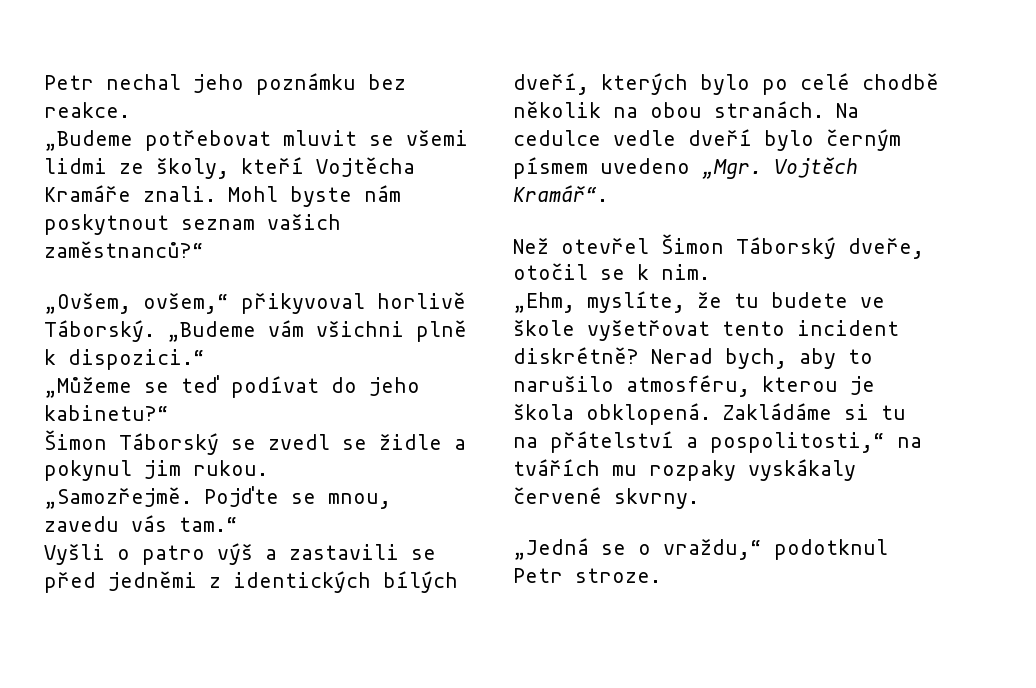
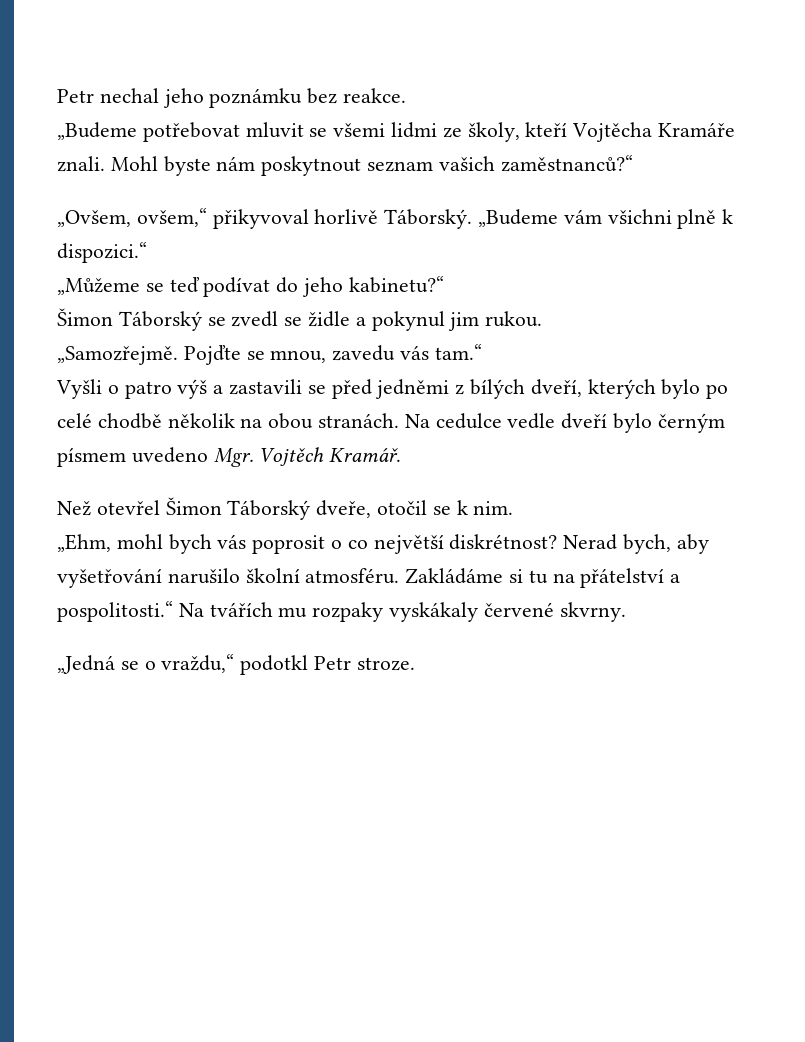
- Vyšli o patro výš a zastavili se před jedněmi z identických bílých dveří, kterých bylo po celé chodbě několik na obou stranách.
+ Vyšli o patro výš a zastavili se před jedněmi z bílých dveří, kterých bylo po celé chodbě několik na obou stranách.
- Na cedulce vedle dveří bylo černým písmem uvedeno „Mgr. Vojtěch Kramář“.
+ Na cedulce vedle dveří bylo černým písmem uvedeno Mgr. Vojtěch Kramář.
- „Ehm, myslíte, že tu budete ve škole vyšetřovat tento incident diskrétně? Nerad bych, aby to narušilo atmosféru, kterou je škola obklopená.
+ „Ehm, mohl bych vás poprosit o co největší diskrétnost? Nerad bych, aby vyšetřování narušilo školní atmosféru.
- Zakládáme si tu na přátelství a pospolitosti,“ na tvářích mu rozpaky vyskákaly červené skvrny.
+ Zakládáme si tu na přátelství a pospolitosti.“ Na tvářích mu rozpaky vyskákaly červené skvrny.
- „Jedná se o vraždu,“ podotknul Petr stroze.
+ „Jedná se o vraždu,“ podotkl Petr stroze.

